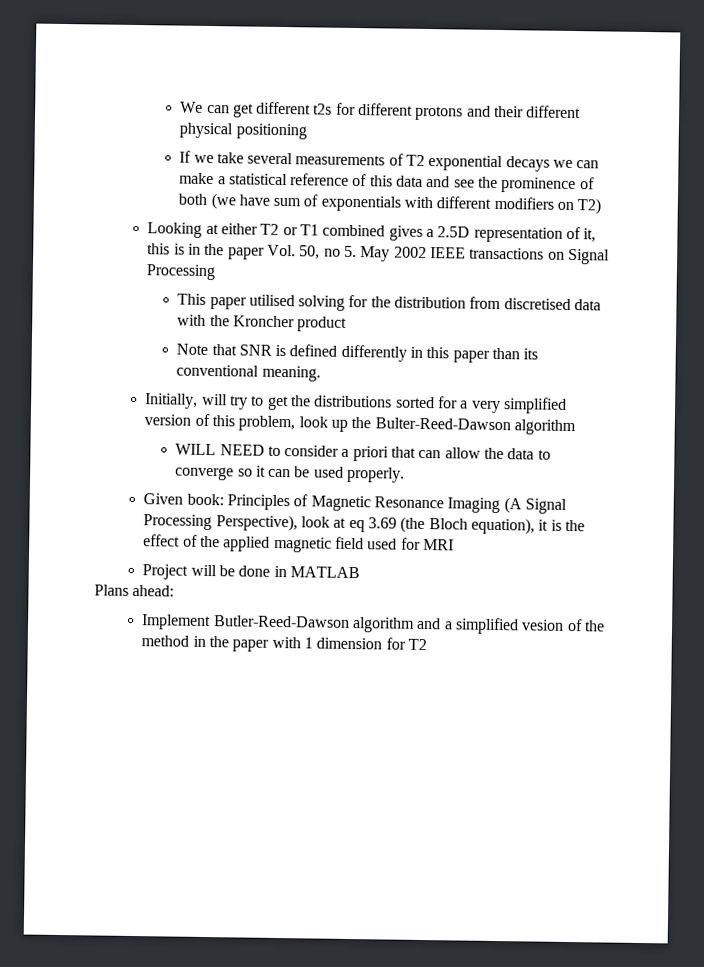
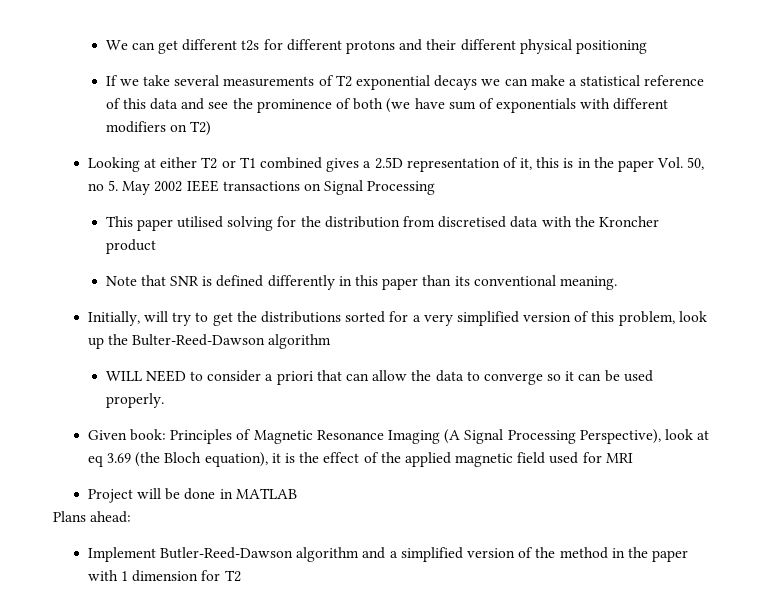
- Implement Butler-Reed-Dawson algorithm and a simplified vesion of the method in the paper with 1 dimension for T2
+ Implement Butler-Reed-Dawson algorithm and a simplified version of the method in the paper with 1 dimension for T2

